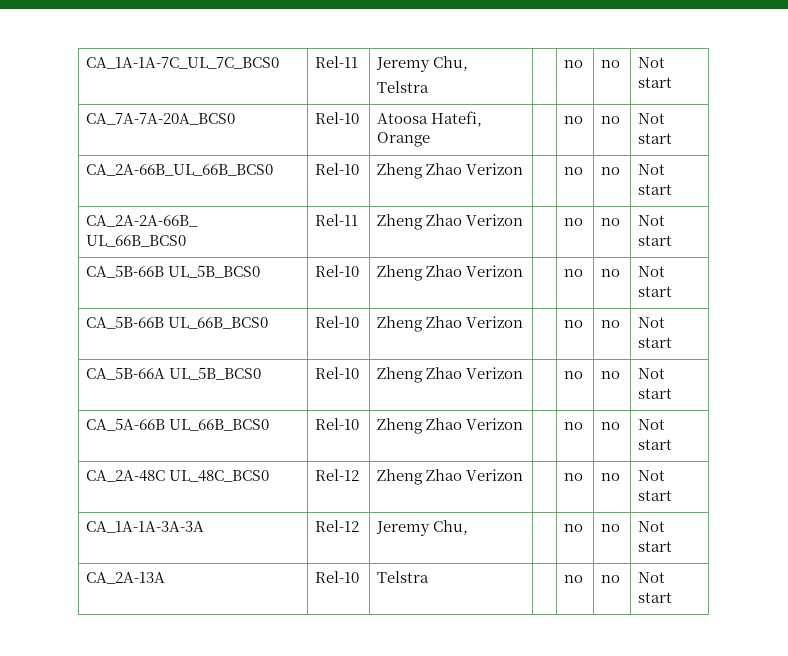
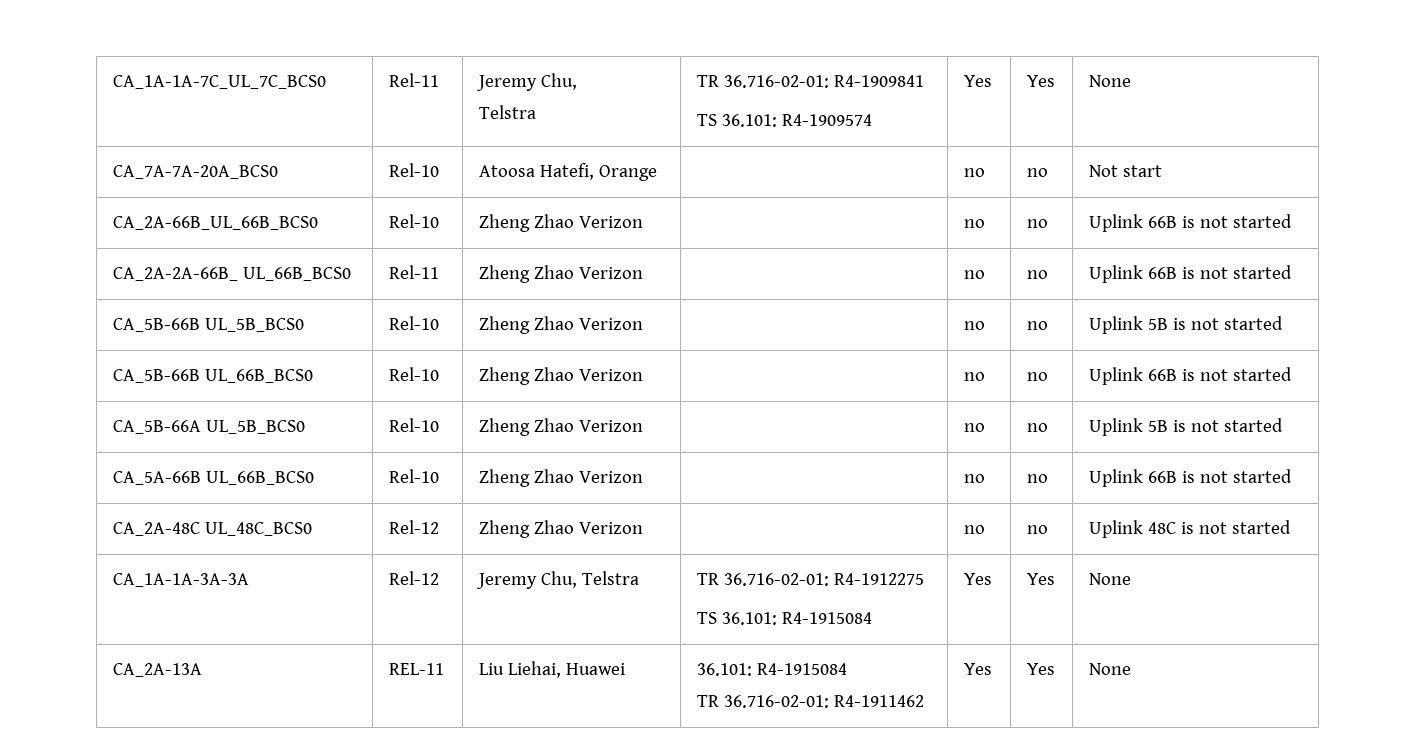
  CA_1A-1A-7C_UL_7C_BCS0 | Rel-11 | Jeremy Chu,
- Telstra | | no | no | Not start
+ Telstra | TR 36.716-02-01: R4-1909841
+ TS 36.101: R4-1909574 | Yes | Yes | None
- CA_2A-66B_UL_66B_BCS0 | Rel-10 | Zheng Zhao Verizon | | no | no | Not start
+ CA_2A-66B_UL_66B_BCS0 | Rel-10 | Zheng Zhao Verizon | | no | no | Uplink 66B is not started
- CA_2A-2A-66B_ UL_66B_BCS0 | Rel-11 | Zheng Zhao Verizon | | no | no | Not start
+ CA_2A-2A-66B_ UL_66B_BCS0 | Rel-11 | Zheng Zhao Verizon | | no | no | Uplink 66B is not started
- CA_5B-66B UL_5B_BCS0 | Rel-10 | Zheng Zhao Verizon | | no | no | Not start
+ CA_5B-66B UL_5B_BCS0 | Rel-10 | Zheng Zhao Verizon | | no | no | Uplink 5B is not started
- CA_5B-66B UL_66B_BCS0 | Rel-10 | Zheng Zhao Verizon | | no | no | Not start
+ CA_5B-66B UL_66B_BCS0 | Rel-10 | Zheng Zhao Verizon | | no | no | Uplink 66B is not started
- CA_5B-66A UL_5B_BCS0 | Rel-10 | Zheng Zhao Verizon | | no | no | Not start
+ CA_5B-66A UL_5B_BCS0 | Rel-10 | Zheng Zhao Verizon | | no | no | Uplink 5B is not started
- CA_5A-66B UL_66B_BCS0 | Rel-10 | Zheng Zhao Verizon | | no | no | Not start
+ CA_5A-66B UL_66B_BCS0 | Rel-10 | Zheng Zhao Verizon | | no | no | Uplink 66B is not started
- CA_2A-48C UL_48C_BCS0 | Rel-12 | Zheng Zhao Verizon | | no | no | Not start
+ CA_2A-48C UL_48C_BCS0 | Rel-12 | Zheng Zhao Verizon | | no | no | Uplink 48C is not started
- CA_1A-1A-3A-3A | Rel-12 | Jeremy Chu, | | no | no | Not start
- CA_2A-13A | Rel-10 | Telstra | | no | no | Not start
+ CA_1A-1A-3A-3A | Rel-12 | Jeremy Chu, Telstra | TR 36.716-02-01: R4-1912275
+ TS 36.101: R4-1915084 | Yes | Yes | None
+ CA_2A-13A | REL-11 | Liu Liehai, Huawei | 36.101: R4-1915084
+ TR 36.716-02-01: R4-1911462 | Yes | Yes | None

